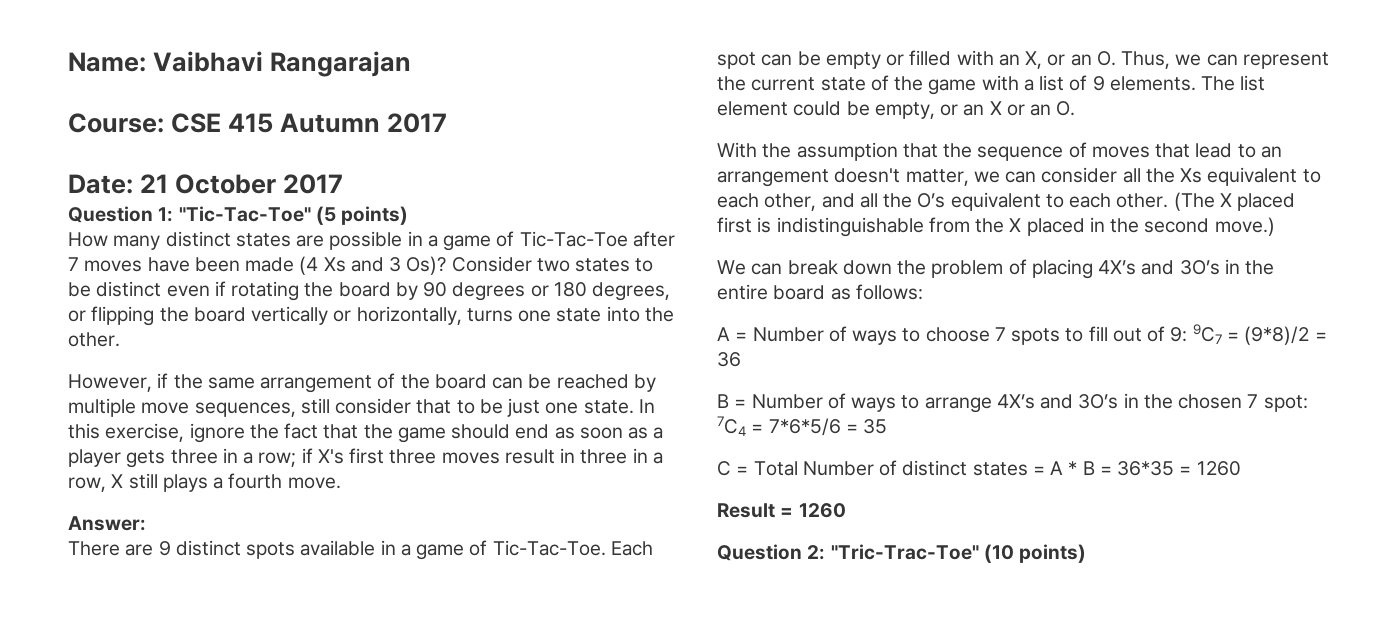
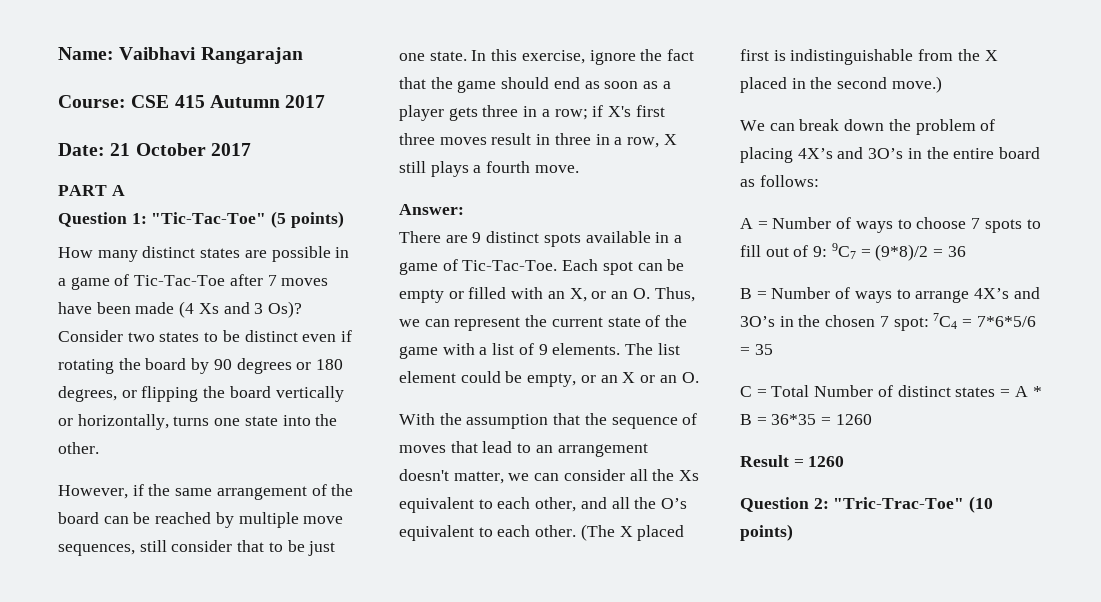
+ PART A

